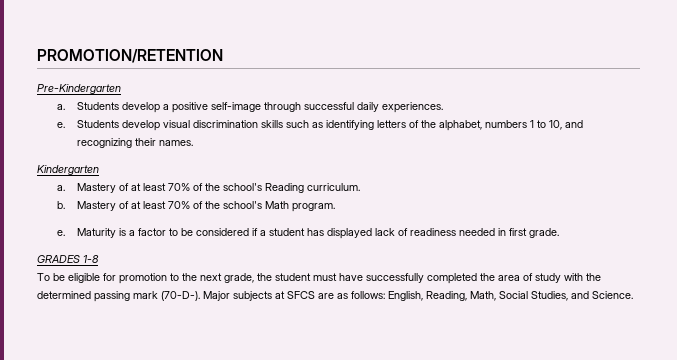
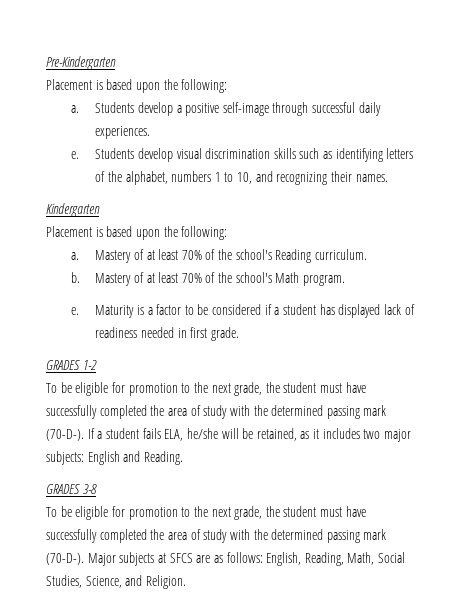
- PROMOTION/RETENTION
  Pre-Kindergarten
+ Placement is based upon the following:
  Kindergarten
+ Placement is based upon the following:
- GRADES 1-8
+ GRADES 1-2
+ To be eligible for promotion to the next grade, the student must have successfully completed the area of study with the determined passing mark (70-D-). If a student fails ELA, he/she will be retained, as it includes two major subjects: English and Reading.
+ GRADES 3-8
- Major subjects at SFCS are as follows: English, Reading, Math, Social Studies, and Science.
+ Major subjects at SFCS are as follows: English, Reading, Math, Social Studies, Science, and Religion.

